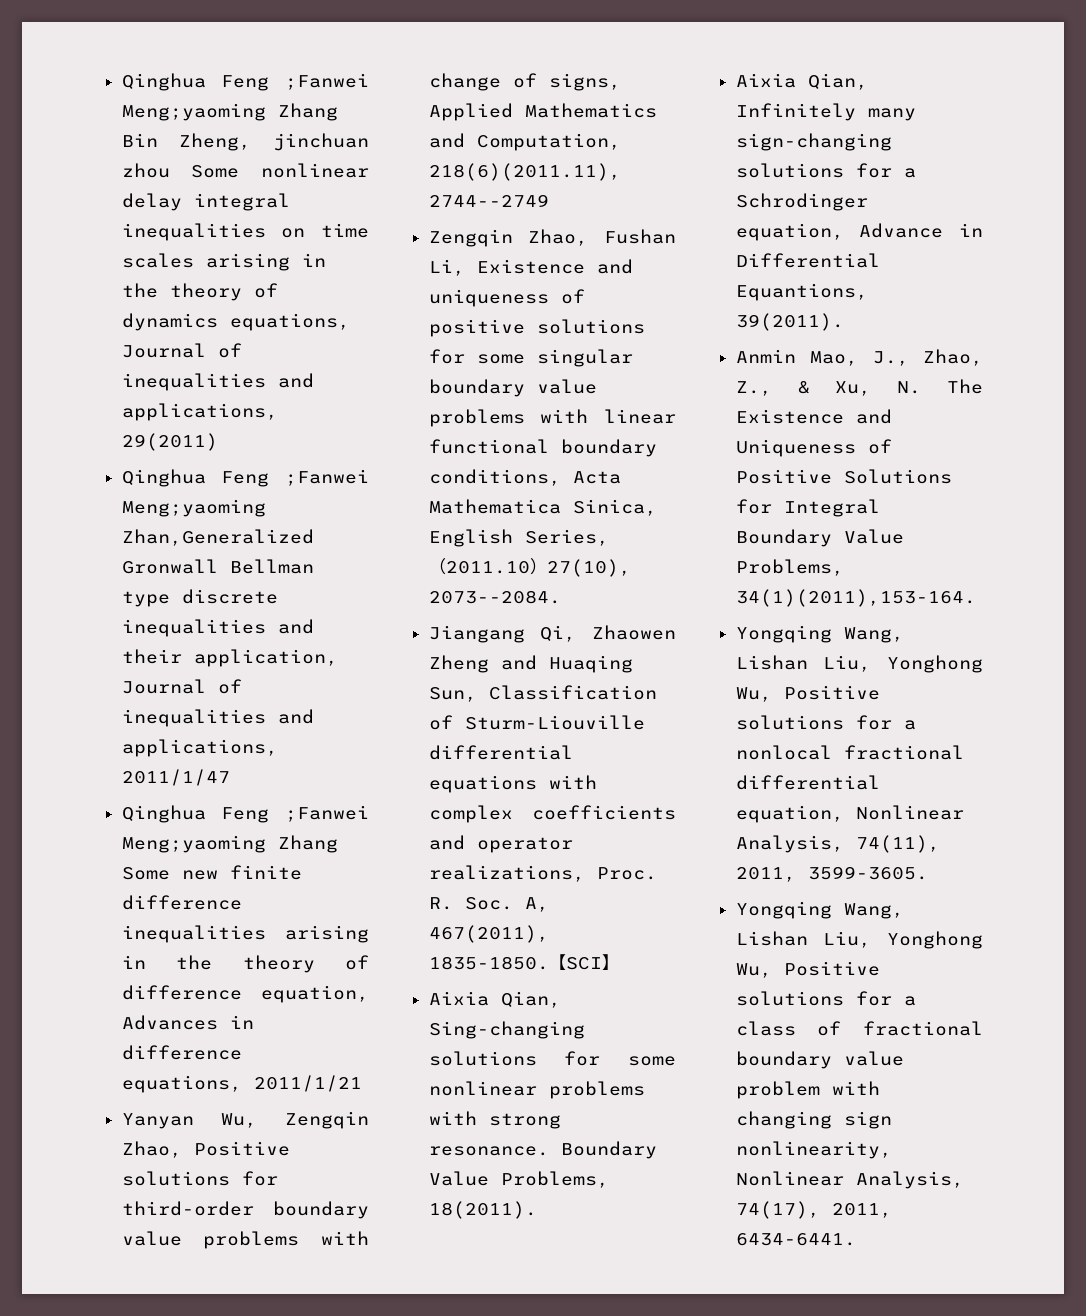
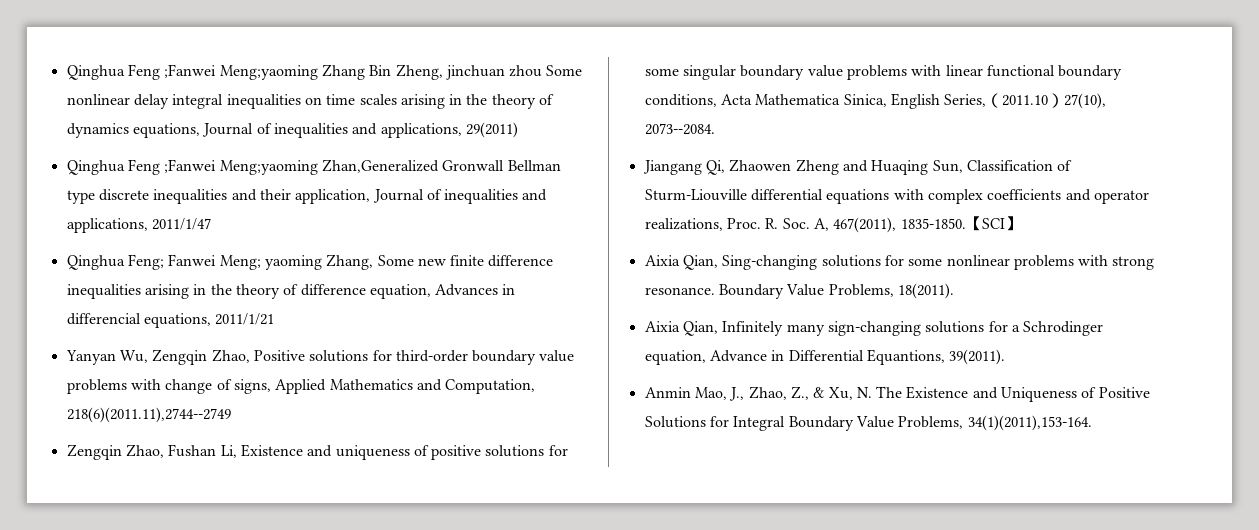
- Qinghua Feng ;Fanwei Meng;yaoming Zhang Some new finite difference inequalities arising in the theory of difference equation, Advances in difference equations, 2011/1/21
+ Qinghua Feng; Fanwei Meng; yaoming Zhang, Some new finite difference inequalities arising in the theory of difference equation, Advances in differencial equations, 2011/1/21
- Yongqing Wang, Lishan Liu, Yonghong Wu, Positive solutions for a nonlocal fractional differential equation, Nonlinear Analysis, 74(11), 2011, 3599-3605.
- Yongqing Wang, Lishan Liu, Yonghong Wu, Positive solutions for a class of fractional boundary value problem with changing sign nonlinearity, Nonlinear Analysis, 74(17), 2011, 6434-6441.

